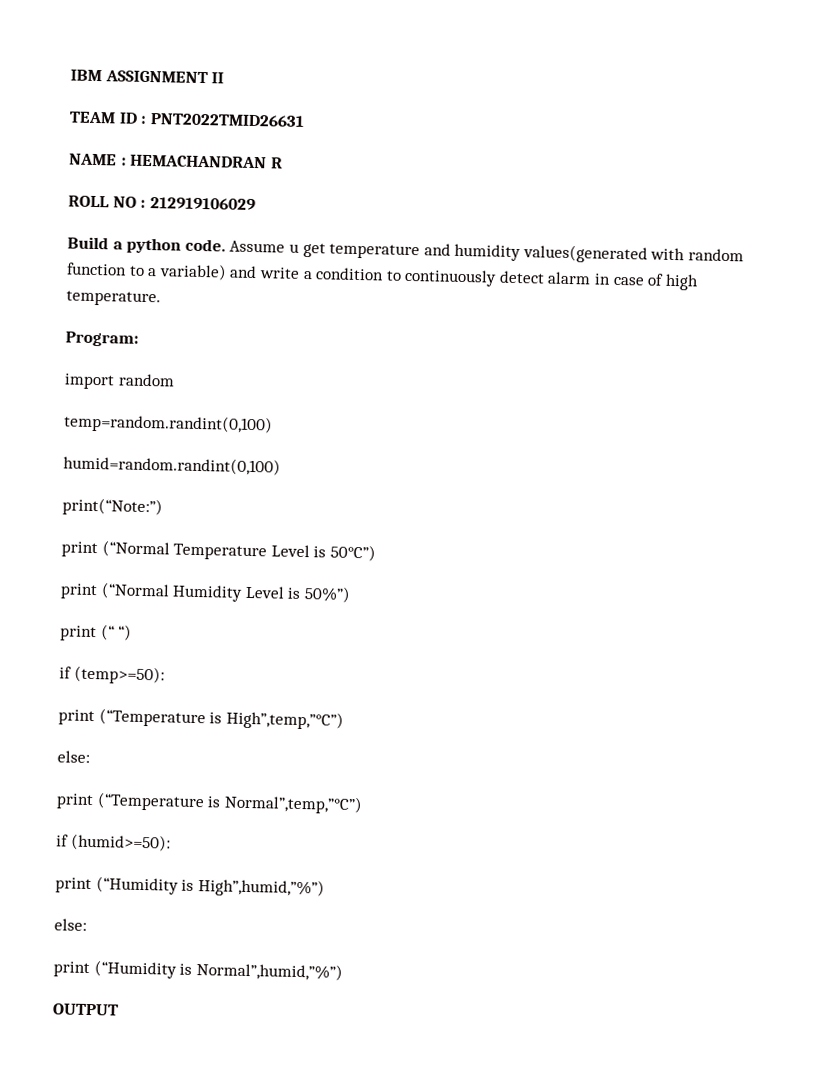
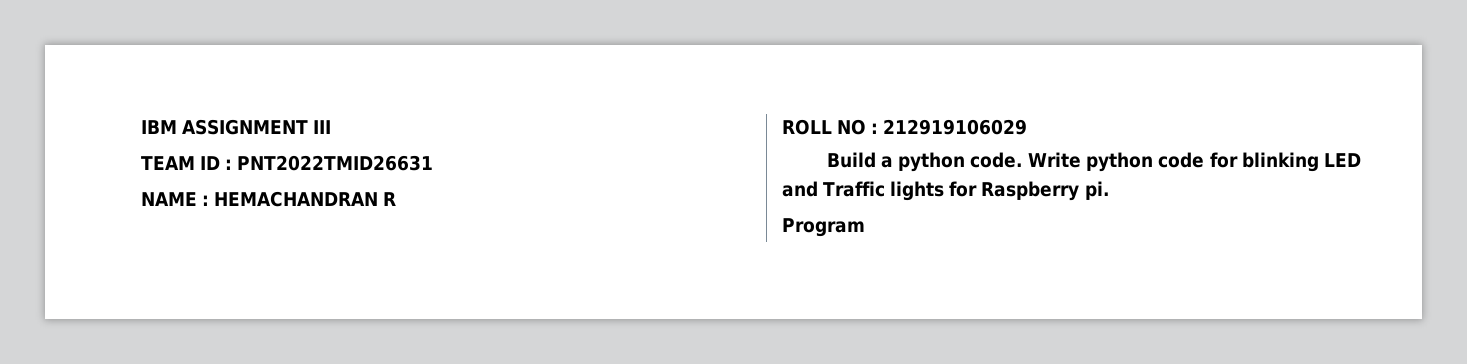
- IBM ASSIGNMENT II
+ IBM ASSIGNMENT III
- Assume u get temperature and humidity values(generated with random function to a variable) and write a condition to continuously detect alarm in case of high temperature.
- Program:
- import random
- temp=random.randint(0,100)
- humid=random.randint(0,100)
- print(“Note:”)
- print (“Normal Temperature Level is 50°C”)
- print (“Normal Humidity Level is 50%”)
- print (“ “)
- if (temp>=50):
- print (“Temperature is High”,temp,”°C”)
- else:
- print (“Temperature is Normal”,temp,”°C”)
- if (humid>=50):
- print (“Humidity is High”,humid,”%”)
- else:
- print (“Humidity is Normal”,humid,”%”)
- OUTPUT
+ Write python code for blinking LED and Traffic lights for Raspberry pi.
+ Program

